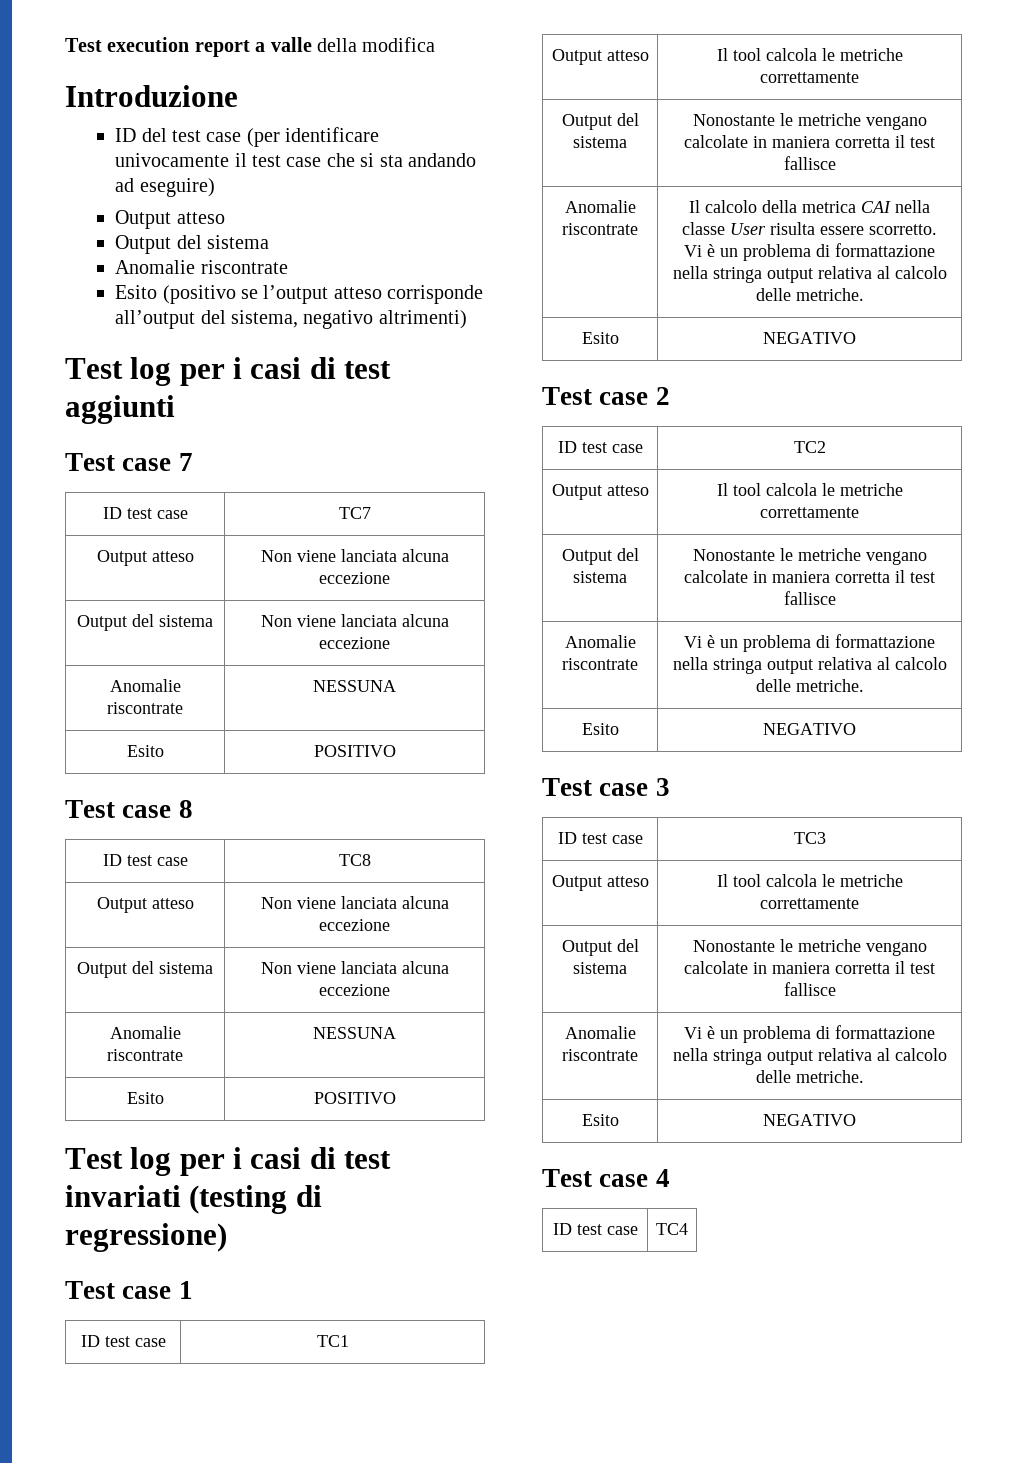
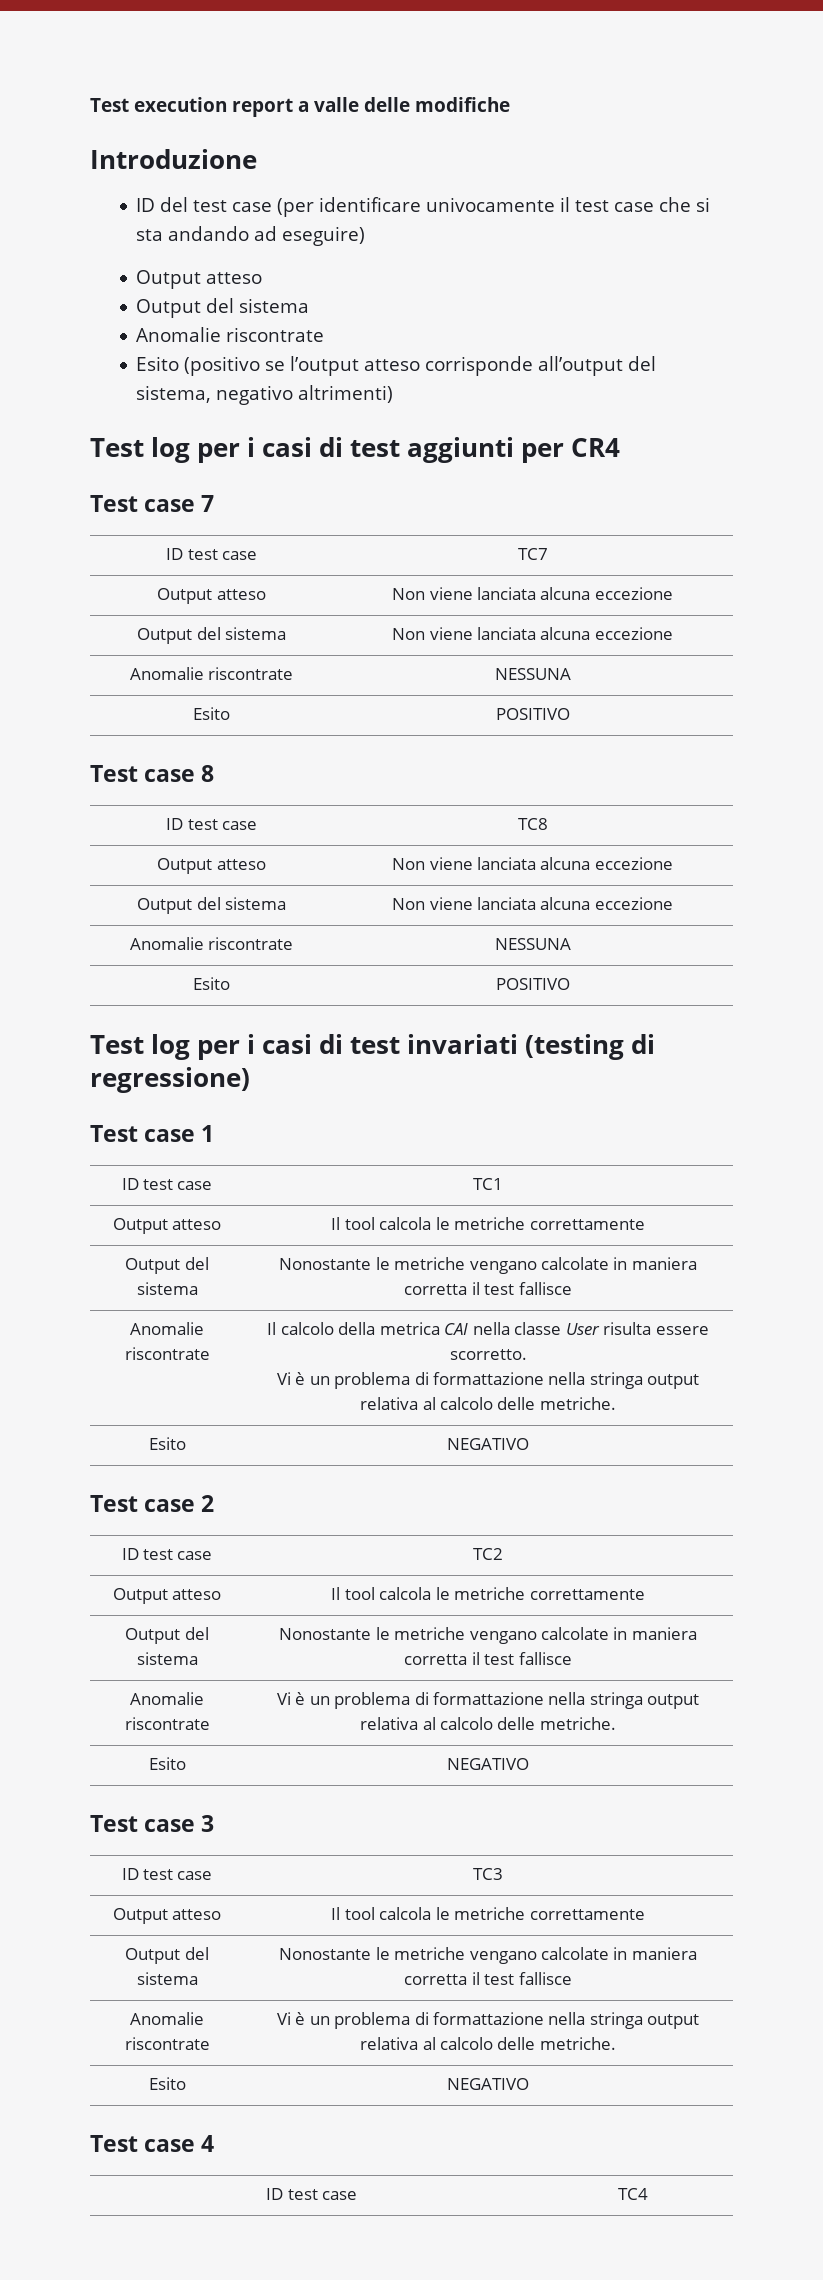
- Test execution report a valle della modifica
+ Test execution report a valle delle modifiche
- Test log per i casi di test aggiunti
+ Test log per i casi di test aggiunti per CR4

